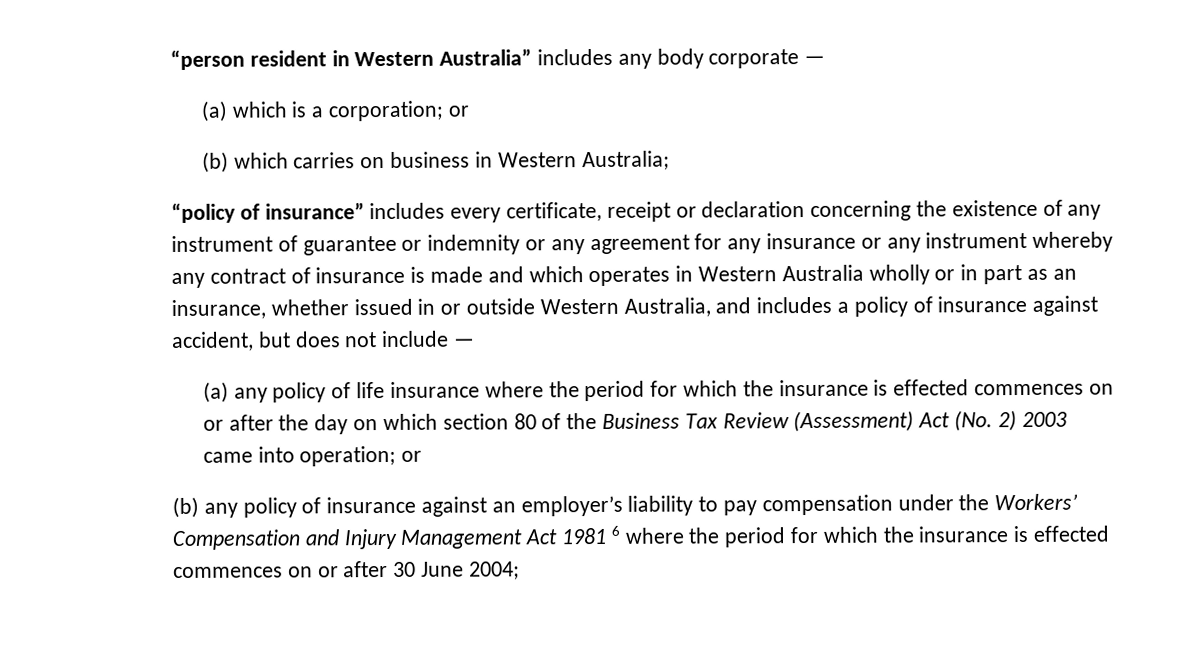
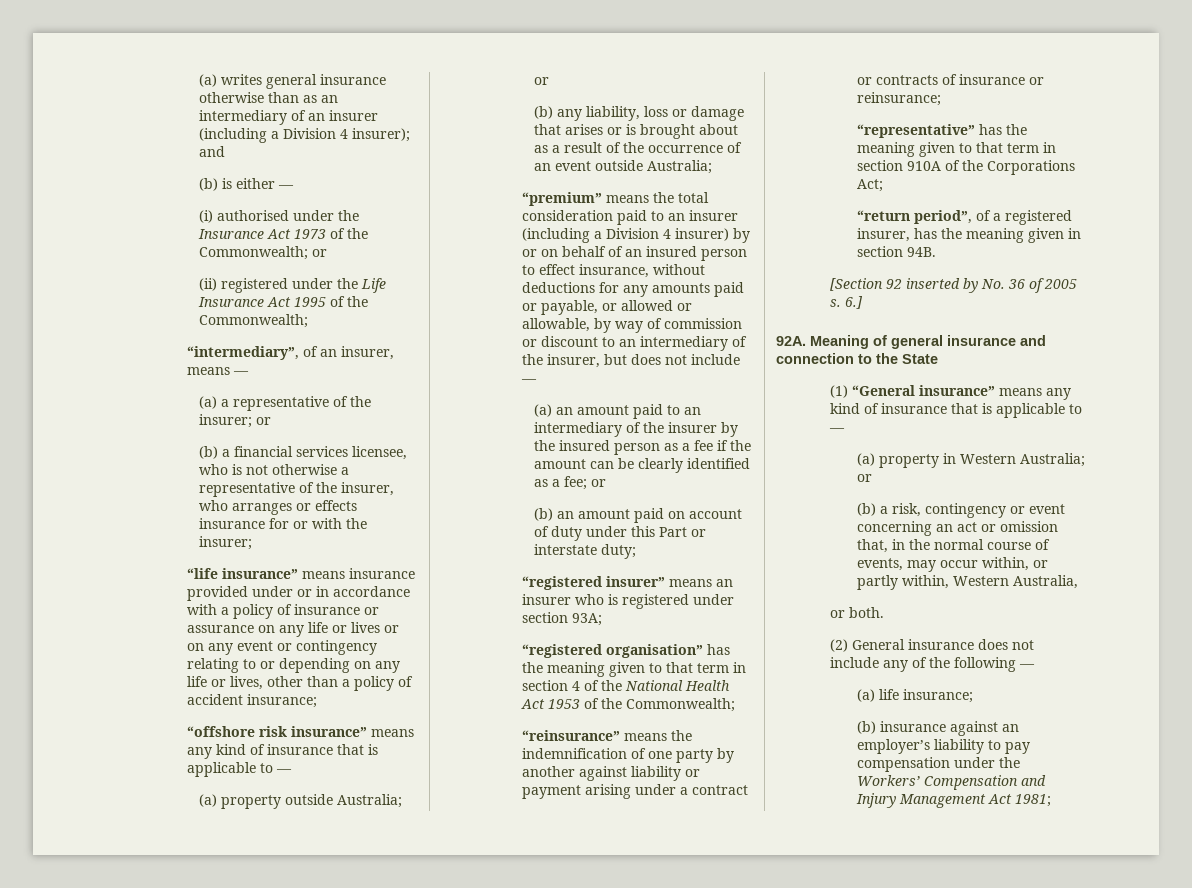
- “person resident in Western Australia” includes any body corporate —
- (a) which is a corporation; or
- (b) which carries on business in Western Australia;
- “policy of insurance” includes every certificate, receipt or declaration concerning the existence of any instrument of guarantee or indemnity or any agreement for any insurance or any instrument whereby any contract of insurance is made and which operates in Western Australia wholly or in part as an insurance, whether issued in or outside Western Australia, and includes a policy of insurance against accident, but does not include —
+ (a) writes general insurance otherwise than as an intermediary of an insurer (including a Division 4 insurer); and
+ (b) is either —
+ (i) authorised under the Insurance Act 1973 of the Commonwealth; or
+ (ii) registered under the Life Insurance Act 1995 of the Commonwealth;
+ “intermediary”, of an insurer, means —
+ (a) a representative of the insurer; or
+ (b) a financial services licensee, who is not otherwise a representative of the insurer, who arranges or effects insurance for or with the insurer;
+ “life insurance” means insurance provided under or in accordance with a policy of insurance or assurance on any life or lives or on any event or contingency relating to or depending on any life or lives, other than a policy of accident insurance;
+ “offshore risk insurance” means any kind of insurance that is applicable to —
+ (a) property outside Australia; or
+ (b) any liability, loss or damage that arises or is brought about as a result of the occurrence of an event outside Australia;
+ “premium” means the total consideration paid to an insurer (including a Division 4 insurer) by or on behalf of an insured person to effect insurance, without deductions for any amounts paid or payable, or allowed or allowable, by way of commission or discount to an intermediary of the insurer, but does not include —
- (a) any policy of life insurance where the period for which the insurance is effected commences on or after the day on which section 80 of the Business Tax Review (Assessment) Act (No. 2) 2003 came into operation; or
- (b) any policy of insurance against an employer’s liability to pay compensation under the Workers’ Compensation and Injury Management Act 1981 6 where the period for which the insurance is effected commences on or after 30 June 2004;
+ (a) an amount paid to an intermediary of the insurer by the insured person as a fee if the amount can be clearly identified as a fee; or
+ (b) an amount paid on account of duty under this Part or interstate duty;
+ “registered insurer” means an insurer who is registered under section 93A;
+ “registered organisation” has the meaning given to that term in section 4 of the National Health Act 1953 of the Commonwealth;
+ “reinsurance” means the indemnification of one party by another against liability or payment arising under a contract or contracts of insurance or reinsurance;
+ “representative” has the meaning given to that term in section 910A of the Corporations Act;
+ “return period”, of a registered insurer, has the meaning given in section 94B.
+ [Section 92 inserted by No. 36 of 2005 s. 6.]
+ 92A. Meaning of general insurance and connection to the State
+ (1) “General insurance” means any kind of insurance that is applicable to —
+ (a) property in Western Australia; or
+ (b) a risk, contingency or event concerning an act or omission that, in the normal course of events, may occur within, or partly within, Western Australia,
+ or both.
+ (2) General insurance does not include any of the following —
+ (a) life insurance;
+ (b) insurance against an employer’s liability to pay compensation under the Workers’ Compensation and Injury Management Act 1981;

